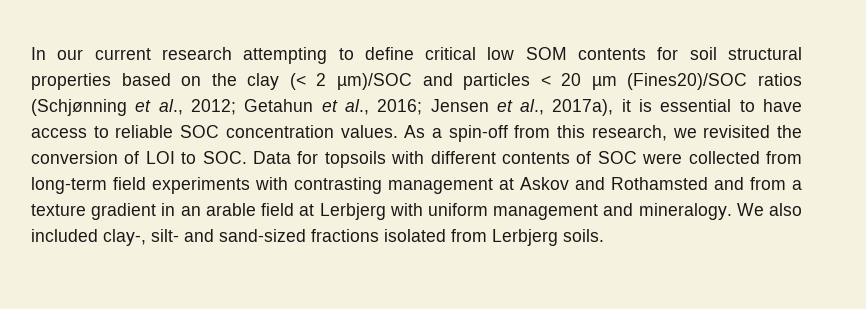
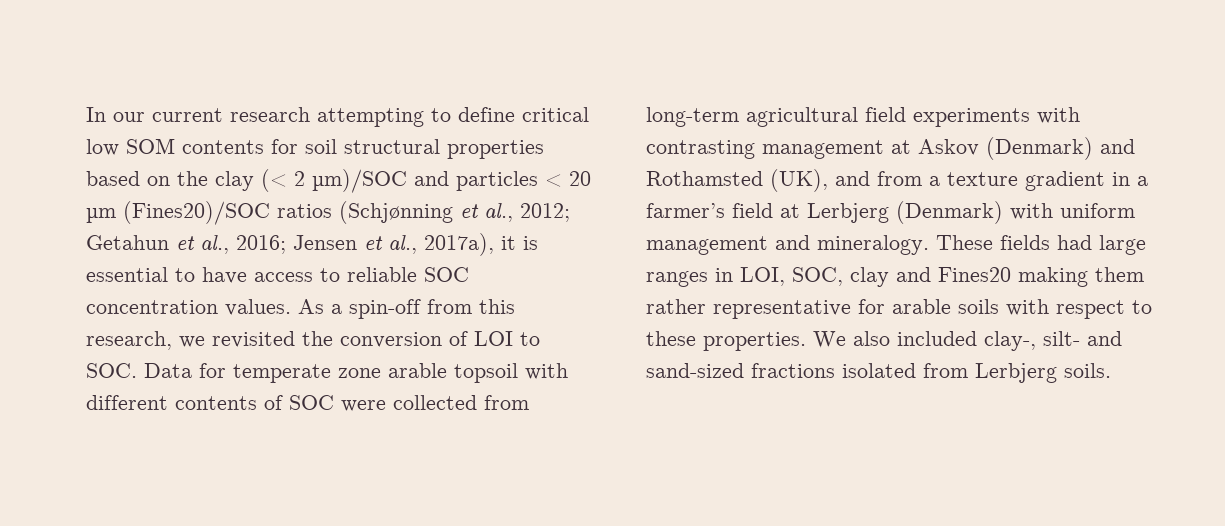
- As a spin-off from this research, we revisited the conversion of LOI to SOC. Data for topsoils with different contents of SOC were collected from long-term field experiments with contrasting management at Askov and Rothamsted and from a texture gradient in an arable field at Lerbjerg with uniform management and mineralogy.
+ As a spin-off from this research, we revisited the conversion of LOI to SOC. Data for temperate zone arable topsoil with different contents of SOC were collected from long-term agricultural field experiments with contrasting management at Askov (Denmark) and Rothamsted (UK), and from a texture gradient in a farmer’s field at Lerbjerg (Denmark) with uniform management and mineralogy.
+ These fields had large ranges in LOI, SOC, clay and Fines20 making them rather representative for arable soils with respect to these properties.

